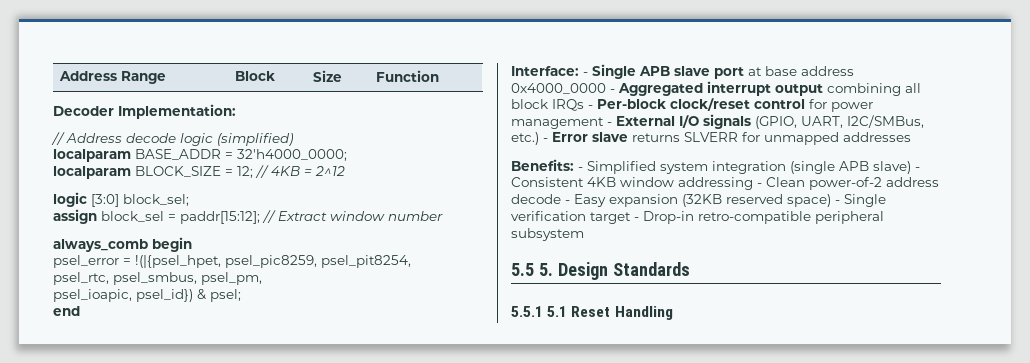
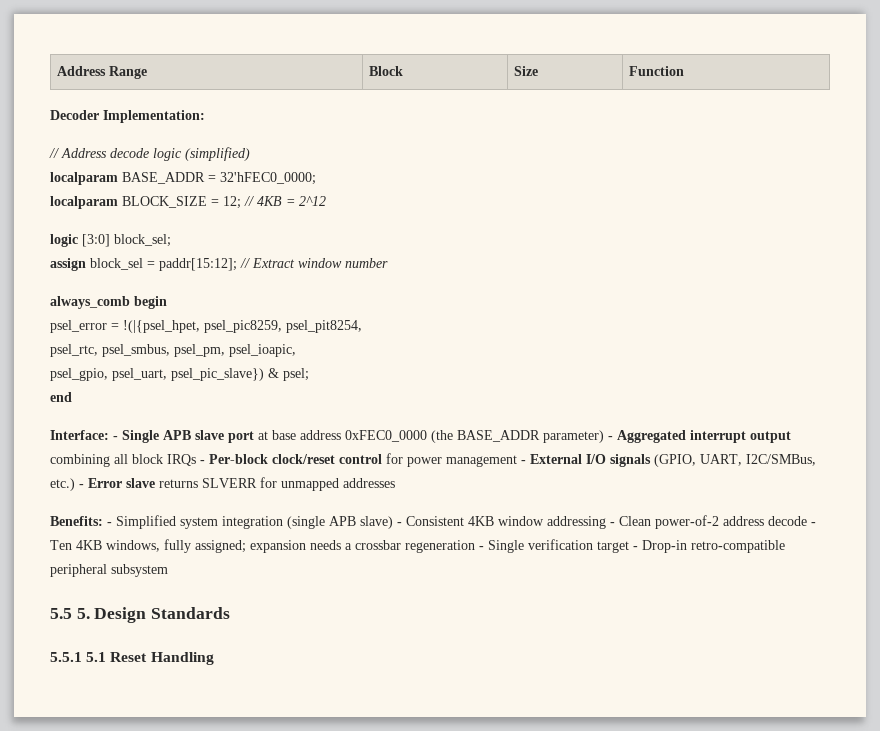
- localparam BASE_ADDR = 32'h4000_0000;
+ localparam BASE_ADDR = 32'hFEC0_0000;
- psel_rtc, psel_smbus, psel_pm,
- psel_ioapic, psel_id}) & psel;
+ psel_rtc, psel_smbus, psel_pm, psel_ioapic,
+ psel_gpio, psel_uart, psel_pic_slave}) & psel;
- Interface: - Single APB slave port at base address 0x4000_0000 - Aggregated interrupt output combining all block IRQs - Per-block clock/reset control for power management - External I/O signals (GPIO, UART, I2C/SMBus, etc.) - Error slave returns SLVERR for unmapped addresses
+ Interface: - Single APB slave port at base address 0xFEC0_0000 (the BASE_ADDR parameter) - Aggregated interrupt output combining all block IRQs - Per-block clock/reset control for power management - External I/O signals (GPIO, UART, I2C/SMBus, etc.) - Error slave returns SLVERR for unmapped addresses
- Benefits: - Simplified system integration (single APB slave) - Consistent 4KB window addressing - Clean power-of-2 address decode - Easy expansion (32KB reserved space) - Single verification target - Drop-in retro-compatible peripheral subsystem
+ Benefits: - Simplified system integration (single APB slave) - Consistent 4KB window addressing - Clean power-of-2 address decode - Ten 4KB windows, fully assigned; expansion needs a crossbar regeneration - Single verification target - Drop-in retro-compatible peripheral subsystem

